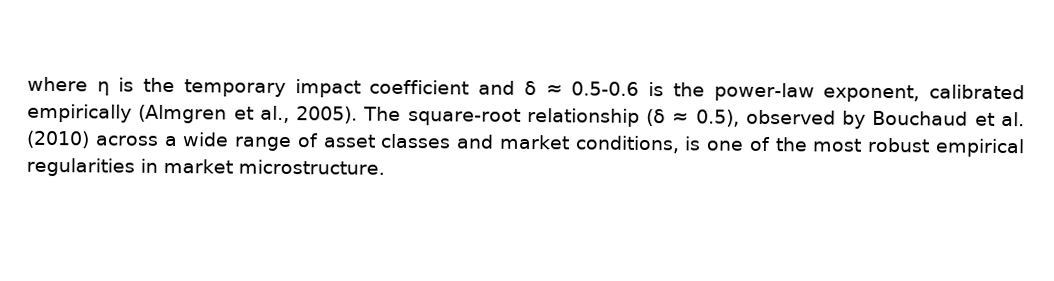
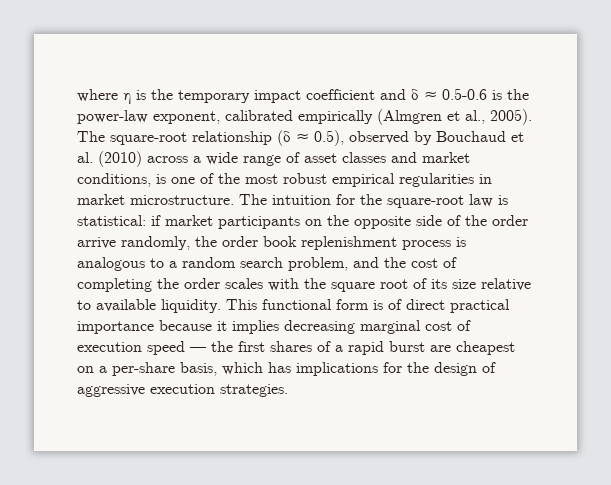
+ The intuition for the square-root law is statistical: if market participants on the opposite side of the order arrive randomly, the order book replenishment process is analogous to a random search problem, and the cost of completing the order scales with the square root of its size relative to available liquidity. This functional form is of direct practical importance because it implies decreasing marginal cost of execution speed — the first shares of a rapid burst are cheapest on a per-share basis, which has implications for the design of aggressive execution strategies.

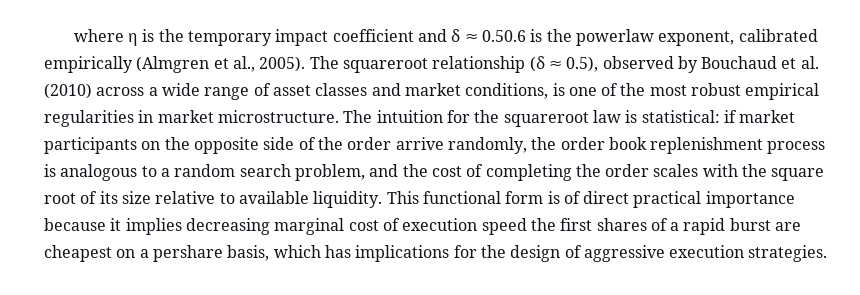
- where η is the temporary impact coefficient and δ ≈ 0.5-0.6 is the power-law exponent, calibrated empirically (Almgren et al., 2005).
+ where η is the temporary impact coefficient and δ ≈ 0.50.6 is the powerlaw exponent, calibrated empirically (Almgren et al., 2005).
- The square-root relationship (δ ≈ 0.5), observed by Bouchaud et al. (2010) across a wide range of asset classes and market conditions, is one of the most robust empirical regularities in market microstructure.
+ The squareroot relationship (δ ≈ 0.5), observed by Bouchaud et al. (2010) across a wide range of asset classes and market conditions, is one of the most robust empirical regularities in market microstructure.
- The intuition for the square-root law is statistical: if market participants on the opposite side of the order arrive randomly, the order book replenishment process is analogous to a random search problem, and the cost of completing the order scales with the square root of its size relative to available liquidity.
+ The intuition for the squareroot law is statistical: if market participants on the opposite side of the order arrive randomly, the order book replenishment process is analogous to a random search problem, and the cost of completing the order scales with the square root of its size relative to available liquidity.
- This functional form is of direct practical importance because it implies decreasing marginal cost of execution speed — the first shares of a rapid burst are cheapest on a per-share basis, which has implications for the design of aggressive execution strategies.
+ This functional form is of direct practical importance because it implies decreasing marginal cost of execution speed the first shares of a rapid burst are cheapest on a pershare basis, which has implications for the design of aggressive execution strategies.

